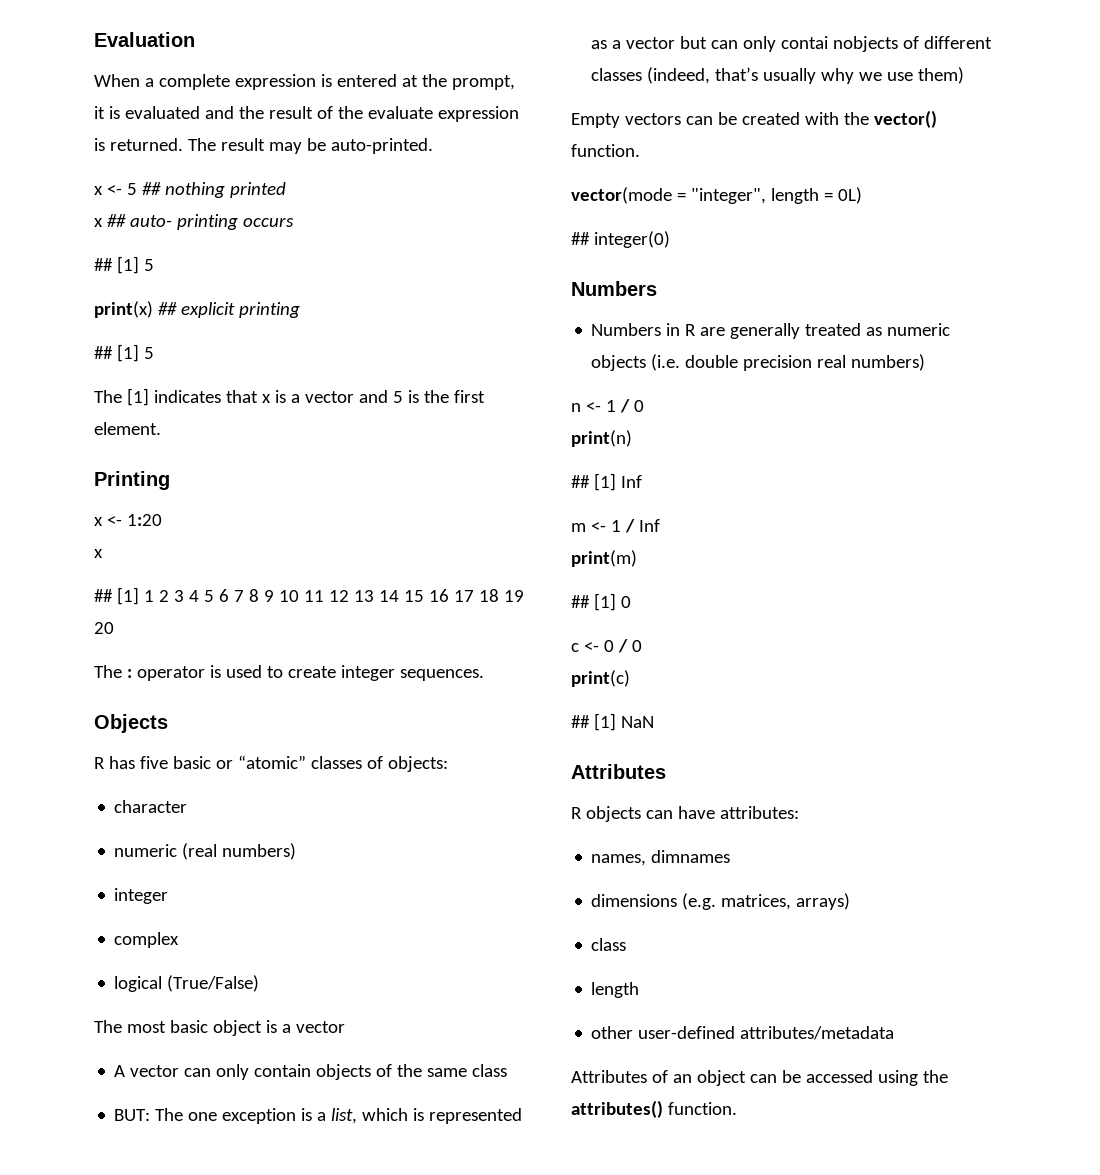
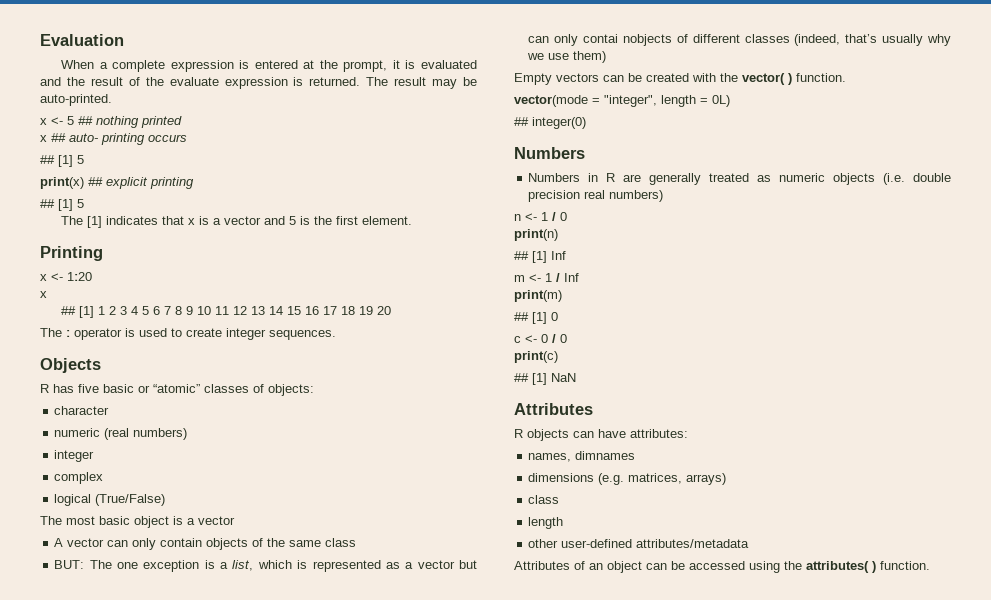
- Empty vectors can be created with the vector() function.
+ Empty vectors can be created with the vector( ) function.
- Attributes of an object can be accessed using the attributes() function.
+ Attributes of an object can be accessed using the attributes( ) function.

